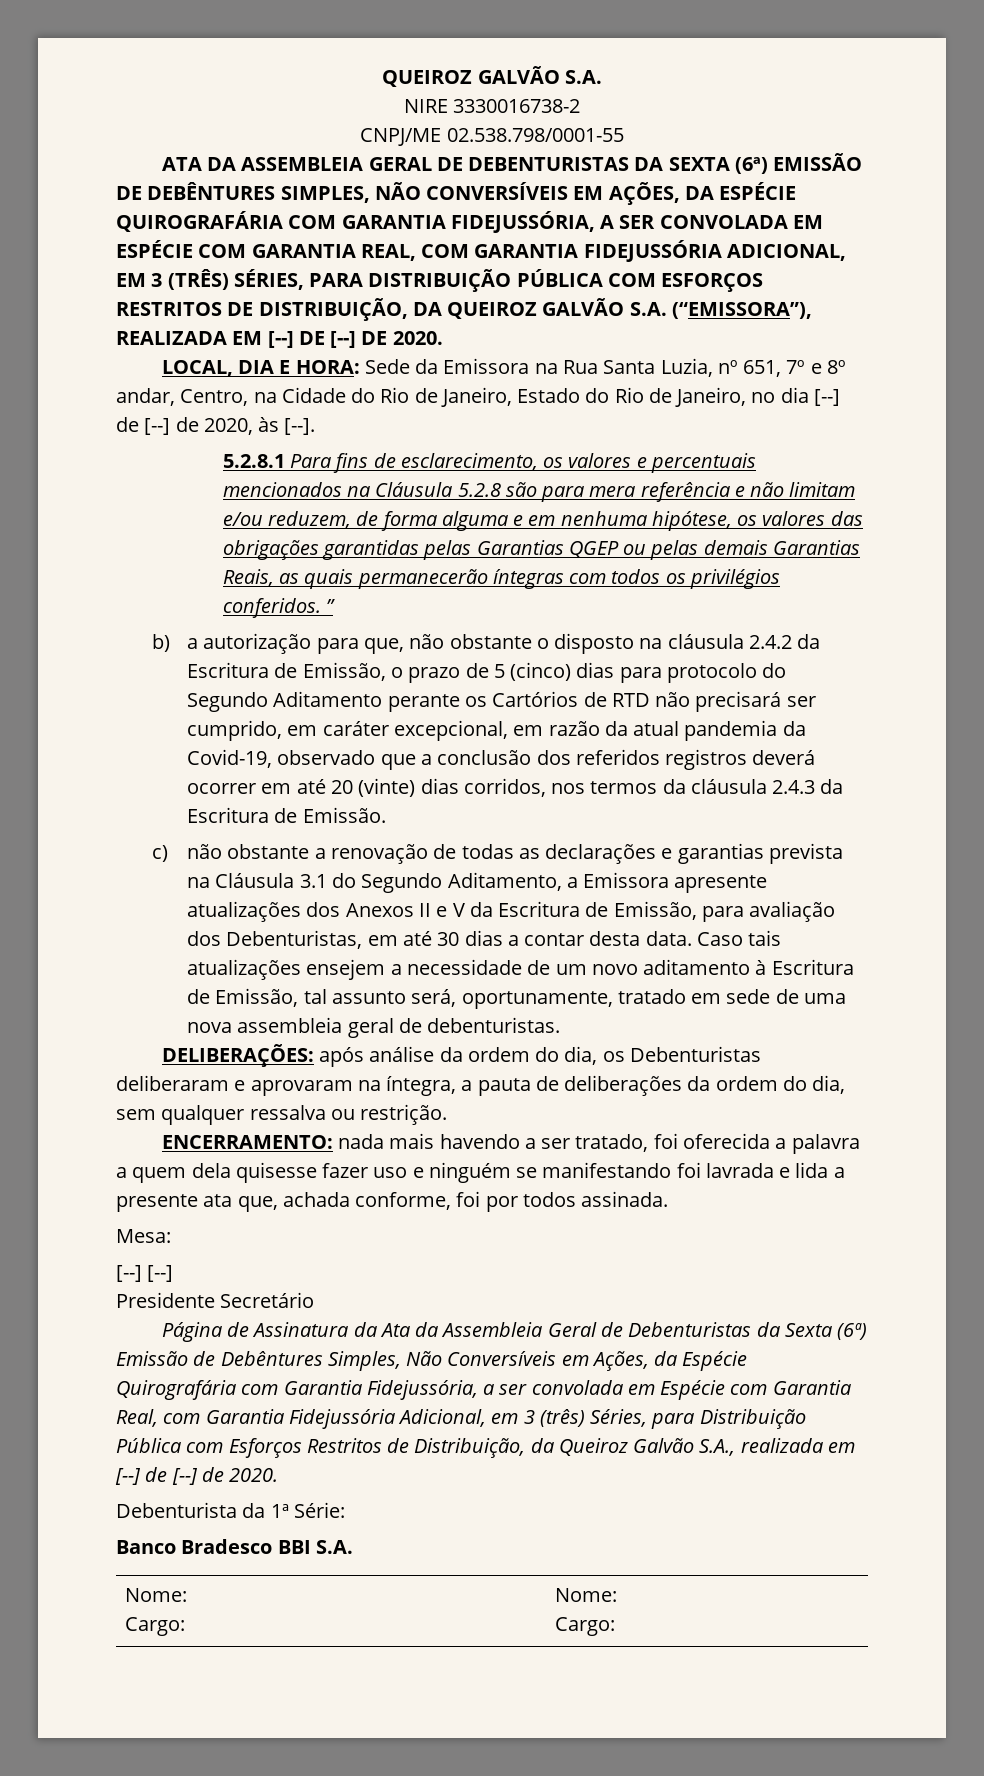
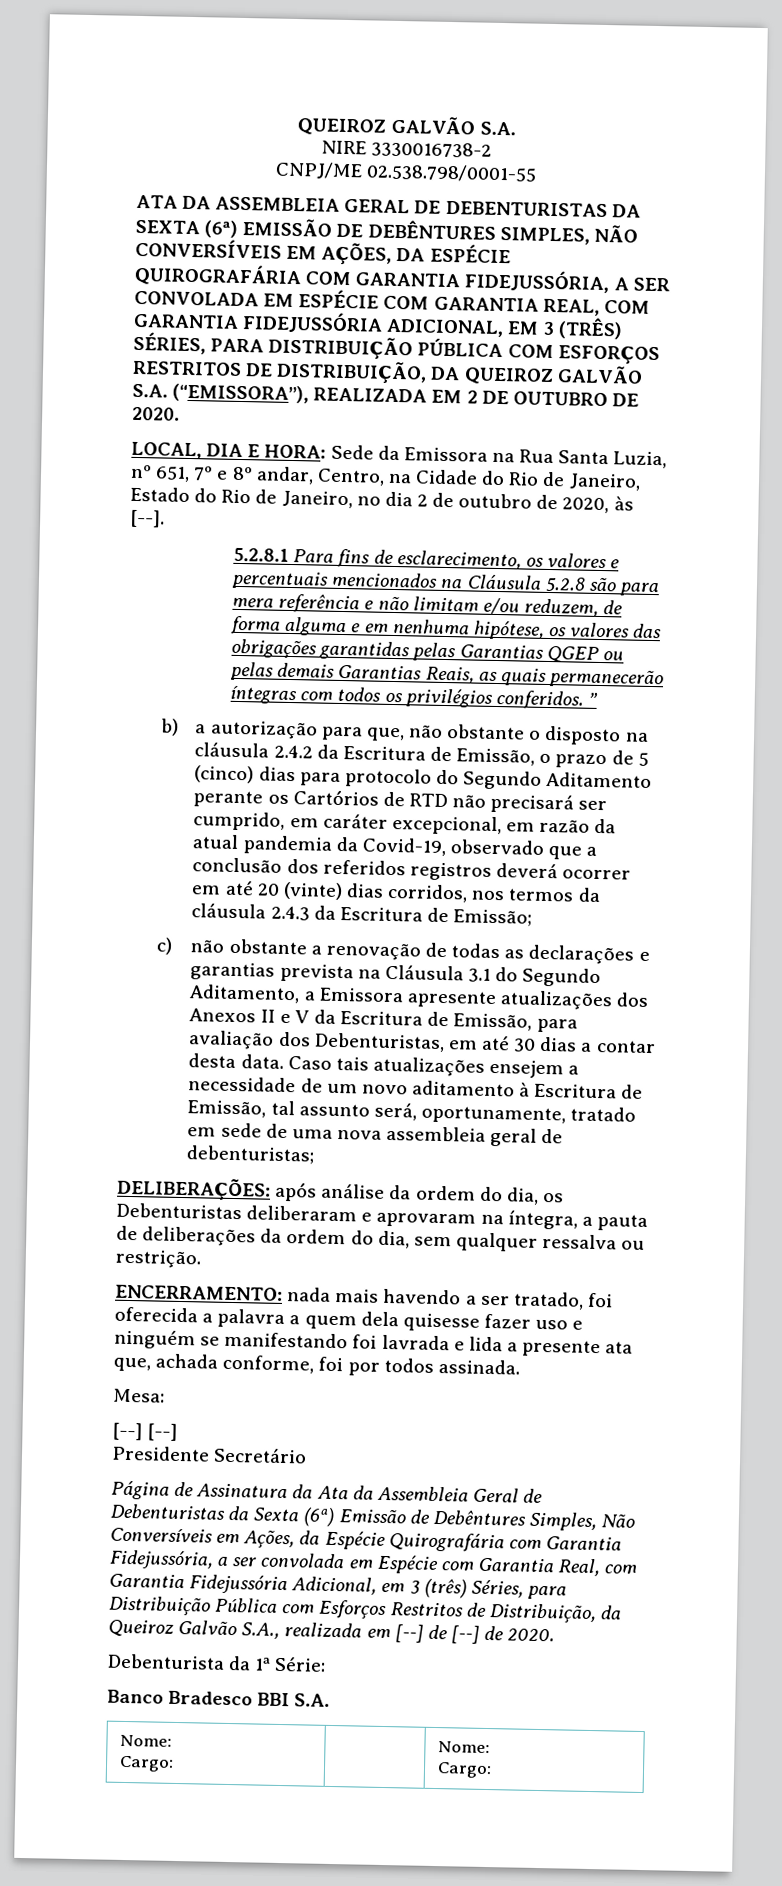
- ATA DA ASSEMBLEIA GERAL DE DEBENTURISTAS DA SEXTA (6ª) EMISSÃO DE DEBÊNTURES SIMPLES, NÃO CONVERSÍVEIS EM AÇÕES, DA ESPÉCIE QUIROGRAFÁRIA COM GARANTIA FIDEJUSSÓRIA, A SER CONVOLADA EM ESPÉCIE COM GARANTIA REAL, COM GARANTIA FIDEJUSSÓRIA ADICIONAL, EM 3 (TRÊS) SÉRIES, PARA DISTRIBUIÇÃO PÚBLICA COM ESFORÇOS RESTRITOS DE DISTRIBUIÇÃO, DA QUEIROZ GALVÃO S.A. (“EMISSORA”), REALIZADA EM [--] DE [--] DE 2020.
+ ATA DA ASSEMBLEIA GERAL DE DEBENTURISTAS DA SEXTA (6ª) EMISSÃO DE DEBÊNTURES SIMPLES, NÃO CONVERSÍVEIS EM AÇÕES, DA ESPÉCIE QUIROGRAFÁRIA COM GARANTIA FIDEJUSSÓRIA, A SER CONVOLADA EM ESPÉCIE COM GARANTIA REAL, COM GARANTIA FIDEJUSSÓRIA ADICIONAL, EM 3 (TRÊS) SÉRIES, PARA DISTRIBUIÇÃO PÚBLICA COM ESFORÇOS RESTRITOS DE DISTRIBUIÇÃO, DA QUEIROZ GALVÃO S.A. (“EMISSORA”), REALIZADA EM 2 DE OUTUBRO DE 2020.
- LOCAL, DIA E HORA: Sede da Emissora na Rua Santa Luzia, nº 651, 7º e 8º andar, Centro, na Cidade do Rio de Janeiro, Estado do Rio de Janeiro, no dia [--] de [--] de 2020, às [--].
+ LOCAL, DIA E HORA: Sede da Emissora na Rua Santa Luzia, nº 651, 7º e 8º andar, Centro, na Cidade do Rio de Janeiro, Estado do Rio de Janeiro, no dia 2 de outubro de 2020, às [--].
- b) a autorização para que, não obstante o disposto na cláusula 2.4.2 da Escritura de Emissão, o prazo de 5 (cinco) dias para protocolo do Segundo Aditamento perante os Cartórios de RTD não precisará ser cumprido, em caráter excepcional, em razão da atual pandemia da Covid-19, observado que a conclusão dos referidos registros deverá ocorrer em até 20 (vinte) dias corridos, nos termos da cláusula 2.4.3 da Escritura de Emissão.
+ b) a autorização para que, não obstante o disposto na cláusula 2.4.2 da Escritura de Emissão, o prazo de 5 (cinco) dias para protocolo do Segundo Aditamento perante os Cartórios de RTD não precisará ser cumprido, em caráter excepcional, em razão da atual pandemia da Covid-19, observado que a conclusão dos referidos registros deverá ocorrer em até 20 (vinte) dias corridos, nos termos da cláusula 2.4.3 da Escritura de Emissão;
- Caso tais atualizações ensejem a necessidade de um novo aditamento à Escritura de Emissão, tal assunto será, oportunamente, tratado em sede de uma nova assembleia geral de debenturistas.
+ Caso tais atualizações ensejem a necessidade de um novo aditamento à Escritura de Emissão, tal assunto será, oportunamente, tratado em sede de uma nova assembleia geral de debenturistas;

